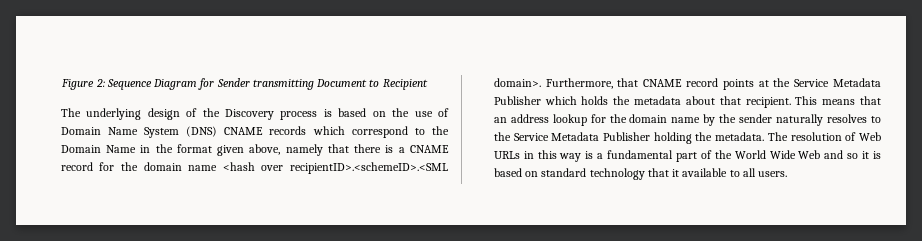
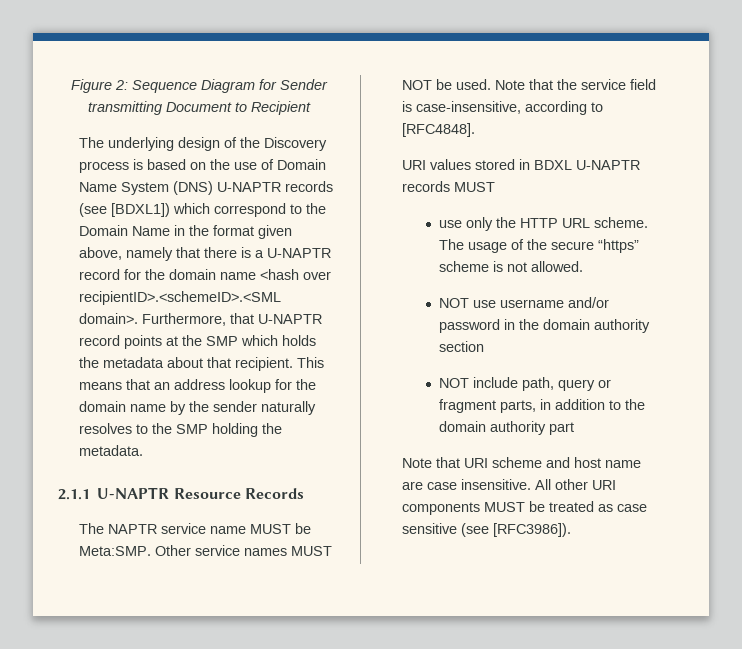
- The underlying design of the Discovery process is based on the use of Domain Name System (DNS) CNAME records which correspond to the Domain Name in the format given above, namely that there is a CNAME record for the domain name <hash over recipientID>.<schemeID>.<SML domain>.
+ The underlying design of the Discovery process is based on the use of Domain Name System (DNS) U-NAPTR records (see [BDXL1]) which correspond to the Domain Name in the format given above, namely that there is a U-NAPTR record for the domain name <hash over recipientID>.<schemeID>.<SML domain>.
- Furthermore, that CNAME record points at the Service Metadata Publisher which holds the metadata about that recipient.
+ Furthermore, that U-NAPTR record points at the SMP which holds the metadata about that recipient.
- This means that an address lookup for the domain name by the sender naturally resolves to the Service Metadata Publisher holding the metadata. The resolution of Web URLs in this way is a fundamental part of the World Wide Web and so it is based on standard technology that it available to all users.
+ This means that an address lookup for the domain name by the sender naturally resolves to the SMP holding the metadata.
+ 2.1.1 U-NAPTR Resource Records
+ The NAPTR service name MUST be Meta:SMP. Other service names MUST NOT be used. Note that the service field is case-insensitive, according to [RFC4848].
+ URI values stored in BDXL U-NAPTR records MUST
+ use only the HTTP URL scheme. The usage of the secure “https” scheme is not allowed.
+ NOT use username and/or password in the domain authority section
+ NOT include path, query or fragment parts, in addition to the domain authority part
+ Note that URI scheme and host name are case insensitive. All other URI components MUST be treated as case sensitive (see [RFC3986]).

